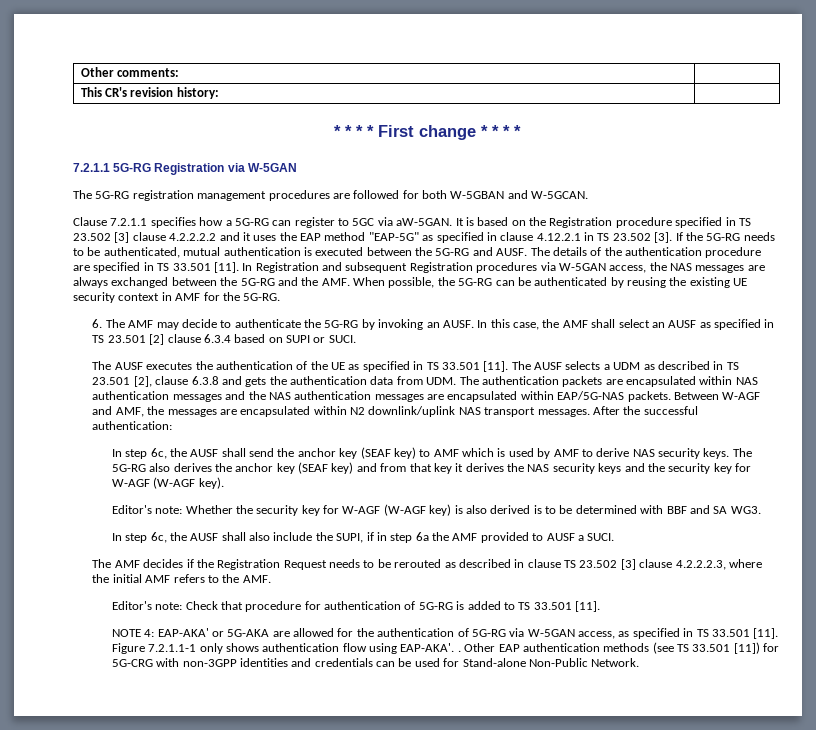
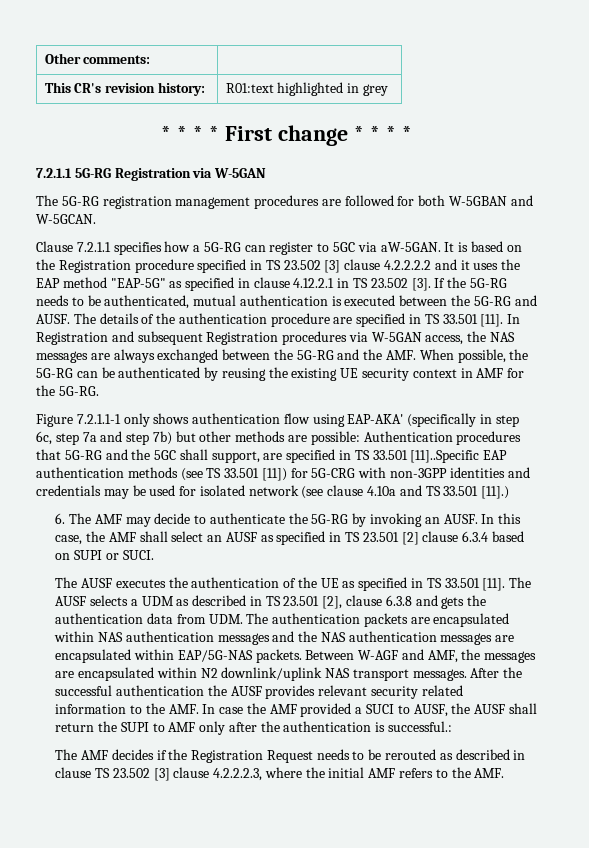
- This CR's revision history: |
+ This CR's revision history: | R01:text highlighted in grey
+ Figure 7.2.1.1-1 only shows authentication flow using EAP-AKA' (specifically in step 6c, step 7a and step 7b) but other methods are possible: Authentication procedures that 5G-RG and the 5GC shall support, are specified in TS 33.501 [11]..Specific EAP authentication methods (see TS 33.501 [11]) for 5G-CRG with non-3GPP identities and credentials may be used for isolated network (see clause 4.10a and TS 33.501 [11].)
- After the successful authentication:
- In step 6c, the AUSF shall send the anchor key (SEAF key) to AMF which is used by AMF to derive NAS security keys. The 5G-RG also derives the anchor key (SEAF key) and from that key it derives the NAS security keys and the security key for W-AGF (W-AGF key).
- Editor's note: Whether the security key for W-AGF (W-AGF key) is also derived is to be determined with BBF and SA WG3.
- In step 6c, the AUSF shall also include the SUPI, if in step 6a the AMF provided to AUSF a SUCI.
+ After the successful authentication the AUSF provides relevant security related information to the AMF. In case the AMF provided a SUCI to AUSF, the AUSF shall return the SUPI to AMF only after the authentication is successful.:
- Editor's note: Check that procedure for authentication of 5G-RG is added to TS 33.501 [11].
- NOTE 4: EAP-AKA' or 5G-AKA are allowed for the authentication of 5G-RG via W-5GAN access, as specified in TS 33.501 [11]. Figure 7.2.1.1-1 only shows authentication flow using EAP-AKA'. . Other EAP authentication methods (see TS 33.501 [11]) for 5G-CRG with non-3GPP identities and credentials can be used for Stand-alone Non-Public Network.

